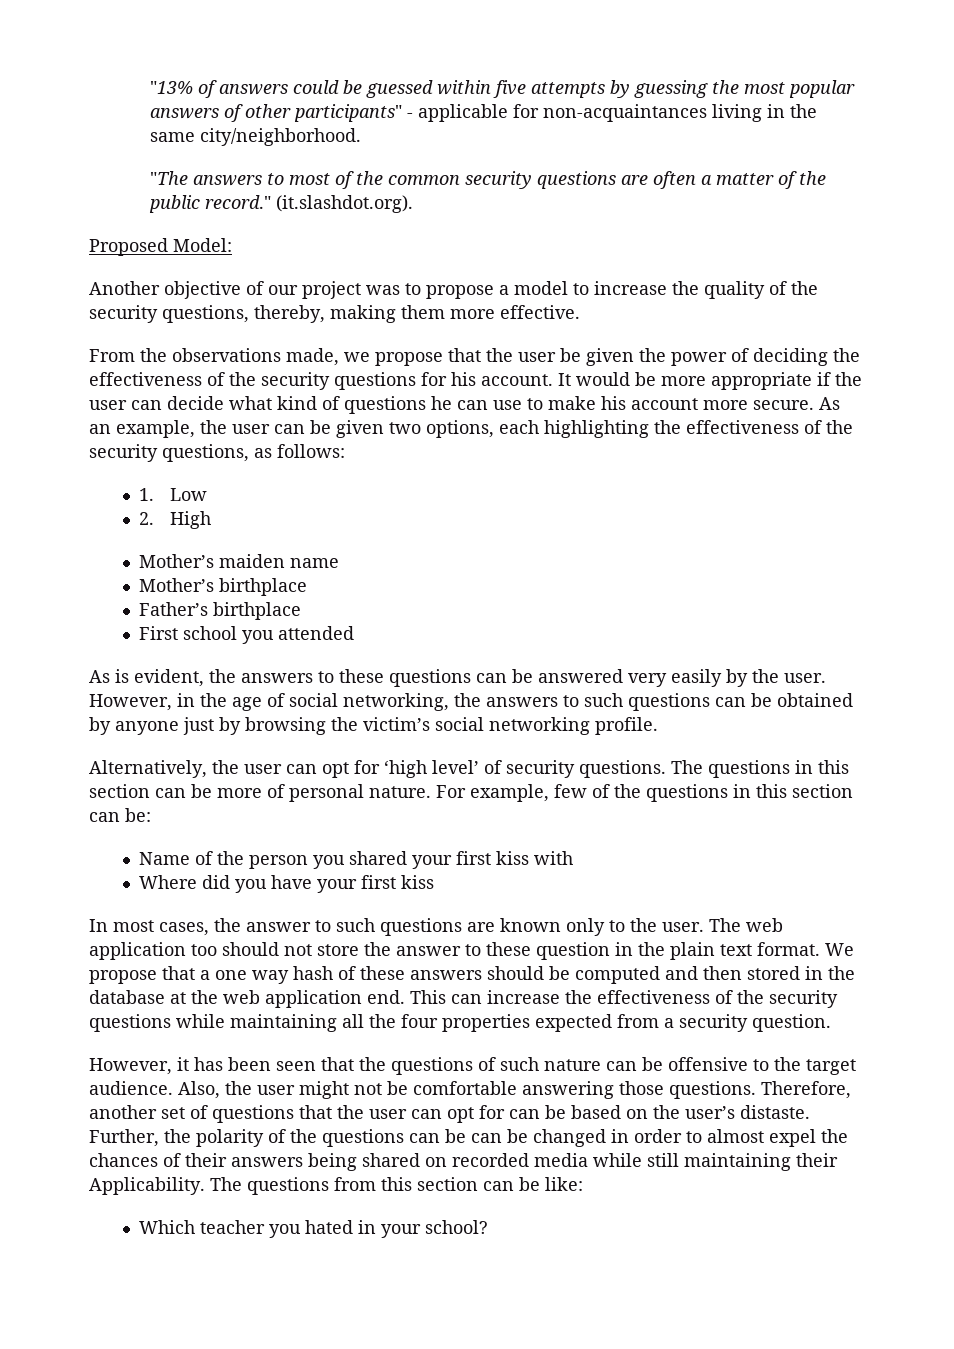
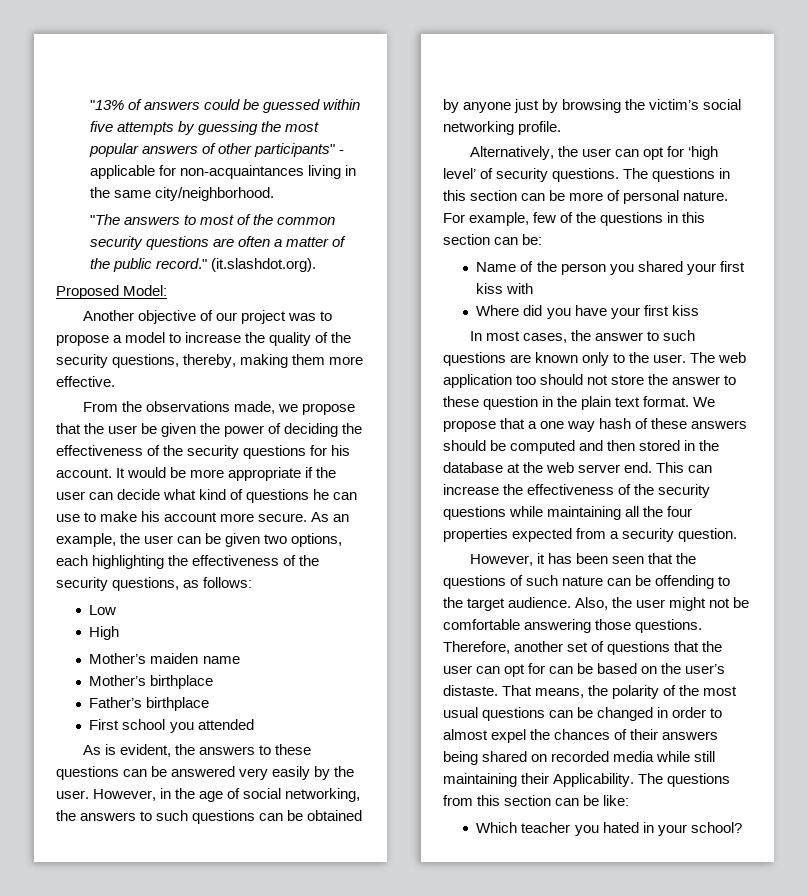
- 1. Low
+ Low
- 2. High
+ High
- We propose that a one way hash of these answers should be computed and then stored in the database at the web application end.
+ We propose that a one way hash of these answers should be computed and then stored in the database at the web server end.
- However, it has been seen that the questions of such nature can be offensive to the target audience.
+ However, it has been seen that the questions of such nature can be offending to the target audience.
- Further, the polarity of the questions can be can be changed in order to almost expel the chances of their answers being shared on recorded media while still maintaining their Applicability.
+ That means, the polarity of the most usual questions can be changed in order to almost expel the chances of their answers being shared on recorded media while still maintaining their Applicability.

